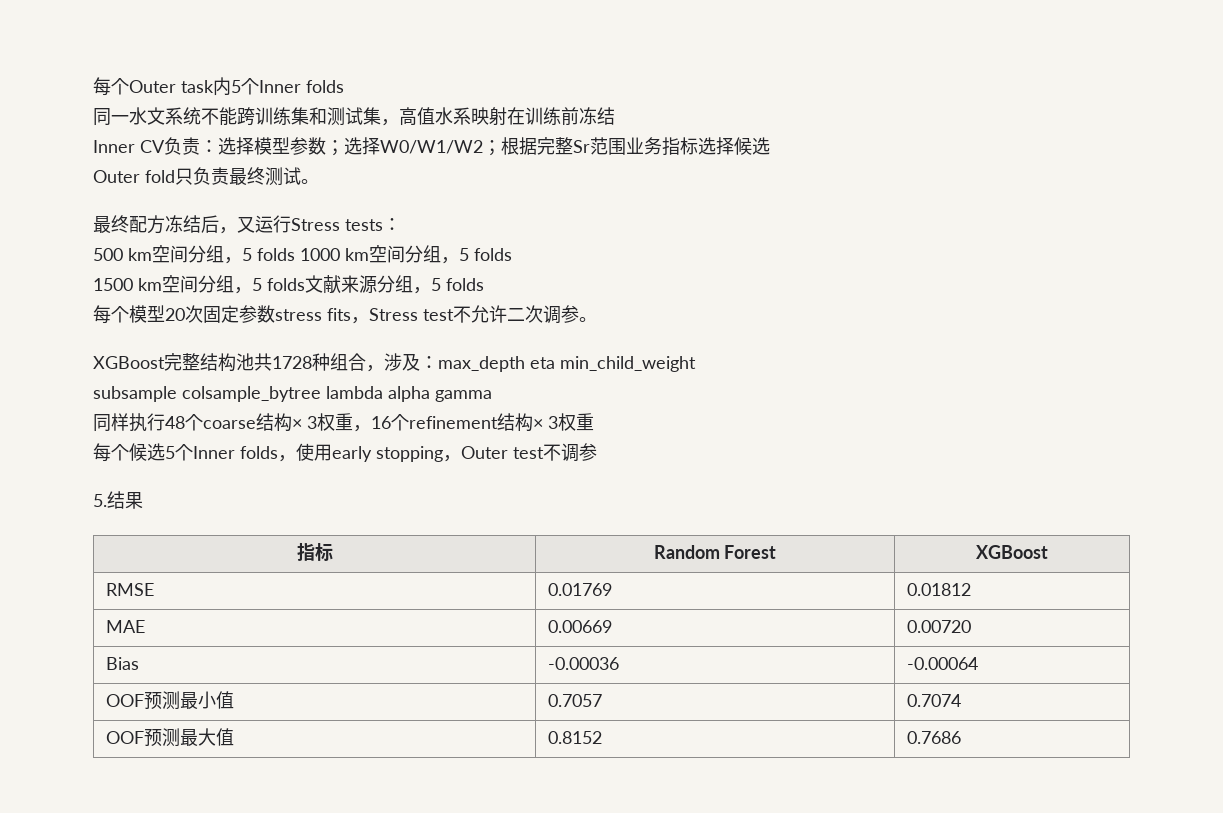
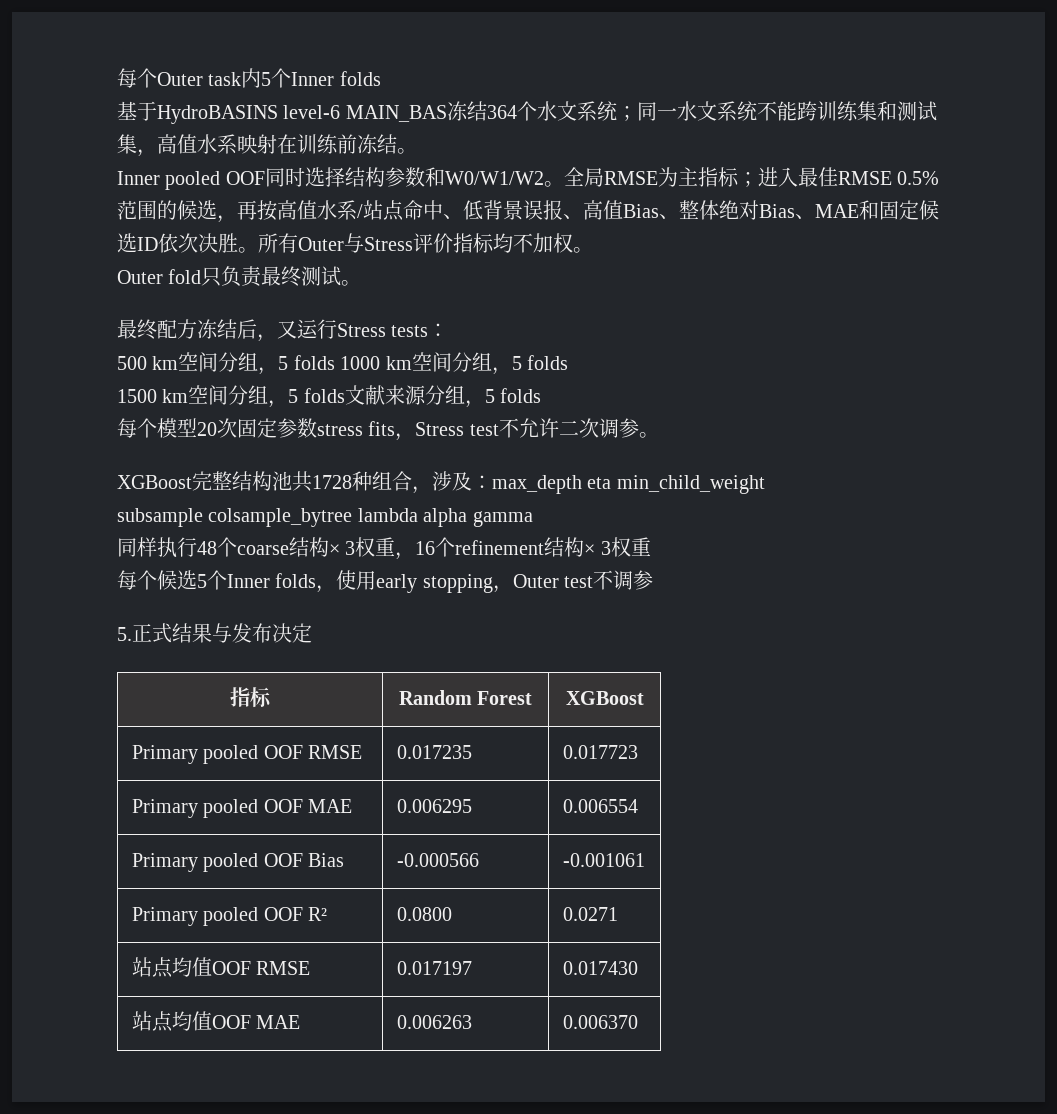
- 同一水文系统不能跨训练集和测试集，高值水系映射在训练前冻结
- Inner CV负责：选择模型参数；选择W0/W1/W2；根据完整Sr范围业务指标选择候选
+ 基于HydroBASINS level-6 MAIN_BAS冻结364个水文系统；同一水文系统不能跨训练集和测试集，高值水系映射在训练前冻结。
+ Inner pooled OOF同时选择结构参数和W0/W1/W2。全局RMSE为主指标；进入最佳RMSE 0.5%范围的候选，再按高值水系/站点命中、低背景误报、高值Bias、整体绝对Bias、MAE和固定候选ID依次决胜。所有Outer与Stress评价指标均不加权。
- 5.结果
+ 5.正式结果与发布决定
- RMSE | 0.01769 | 0.01812
- MAE | 0.00669 | 0.00720
- Bias | -0.00036 | -0.00064
- OOF预测最小值 | 0.7057 | 0.7074
- OOF预测最大值 | 0.8152 | 0.7686
+ Primary pooled OOF RMSE | 0.017235 | 0.017723
+ Primary pooled OOF MAE | 0.006295 | 0.006554
+ Primary pooled OOF Bias | -0.000566 | -0.001061
+ Primary pooled OOF R² | 0.0800 | 0.0271
+ 站点均值OOF RMSE | 0.017197 | 0.017430
+ 站点均值OOF MAE | 0.006263 | 0.006370

